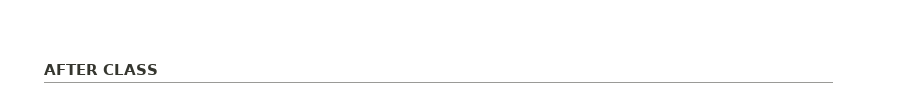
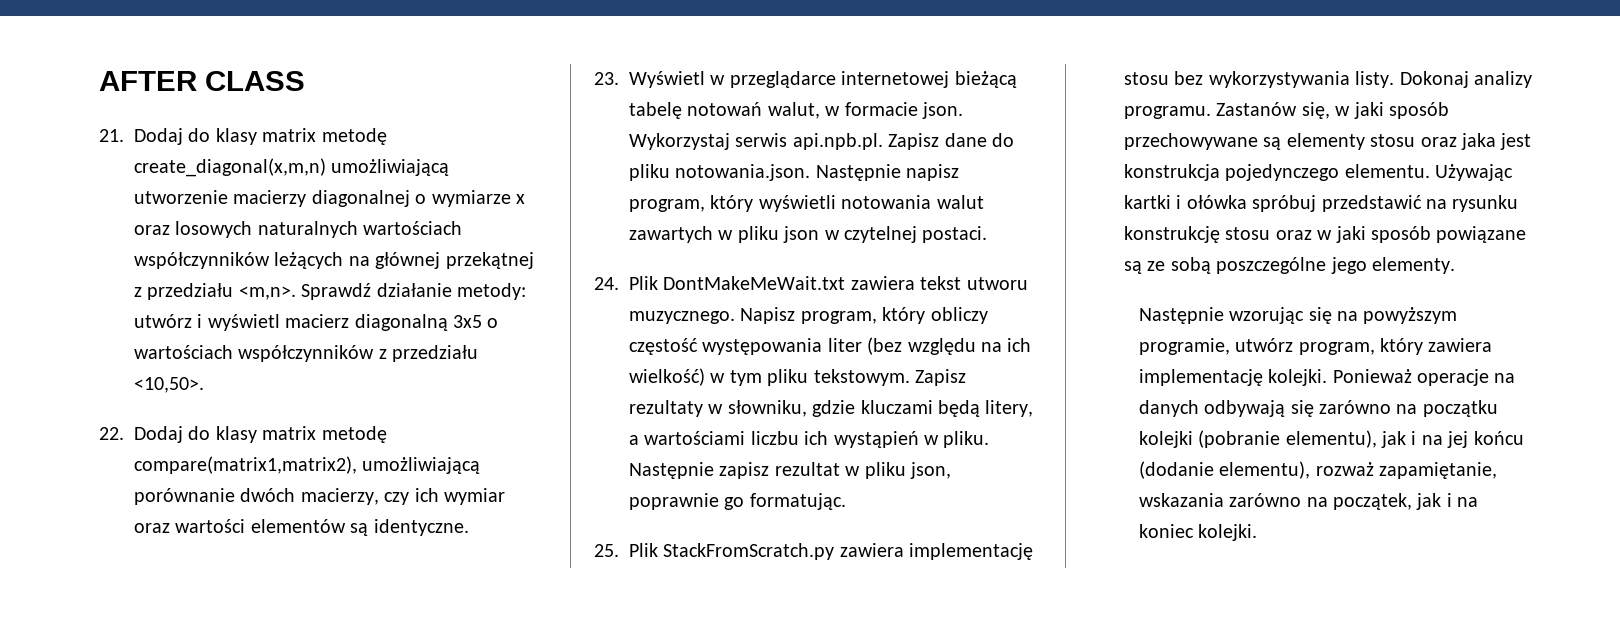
+ 21. Dodaj do klasy matrix metodę create_diagonal(x,m,n) umożliwiającą utworzenie macierzy diagonalnej o wymiarze x oraz losowych naturalnych wartościach współczynników leżących na głównej przekątnej z przedziału <m,n>. Sprawdź działanie metody: utwórz i wyświetl macierz diagonalną 3x5 o wartościach współczynników z przedziału <10,50>.
+ 22. Dodaj do klasy matrix metodę compare(matrix1,matrix2), umożliwiającą porównanie dwóch macierzy, czy ich wymiar oraz wartości elementów są identyczne.
+ 23. Wyświetl w przeglądarce internetowej bieżącą tabelę notowań walut, w formacie json. Wykorzystaj serwis api.npb.pl. Zapisz dane do pliku notowania.json. Następnie napisz program, który wyświetli notowania walut zawartych w pliku json w czytelnej postaci.
+ 24. Plik DontMakeMeWait.txt zawiera tekst utworu muzycznego. Napisz program, który obliczy częstość występowania liter (bez względu na ich wielkość) w tym pliku tekstowym. Zapisz rezultaty w słowniku, gdzie kluczami będą litery, a wartościami liczbu ich wystąpień w pliku. Następnie zapisz rezultat w pliku json, poprawnie go formatując.
+ 25. Plik StackFromScratch.py zawiera implementację stosu bez wykorzystywania listy. Dokonaj analizy programu. Zastanów się, w jaki sposób przechowywane są elementy stosu oraz jaka jest konstrukcja pojedynczego elementu. Używając kartki i ołówka spróbuj przedstawić na rysunku konstrukcję stosu oraz w jaki sposób powiązane są ze sobą poszczególne jego elementy.
+ Następnie wzorując się na powyższym programie, utwórz program, który zawiera implementację kolejki. Ponieważ operacje na danych odbywają się zarówno na początku kolejki (pobranie elementu), jak i na jej końcu (dodanie elementu), rozważ zapamiętanie, wskazania zarówno na początek, jak i na koniec kolejki.

